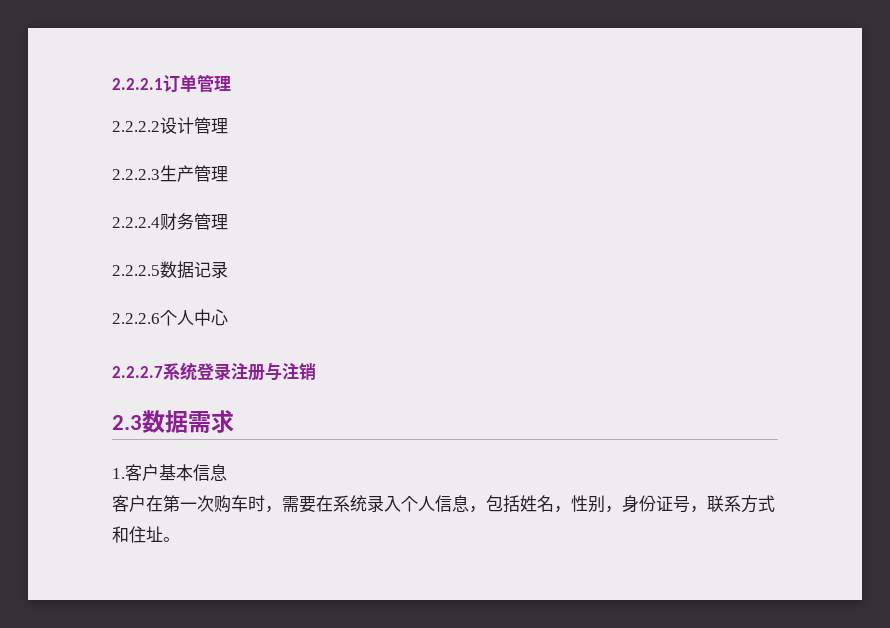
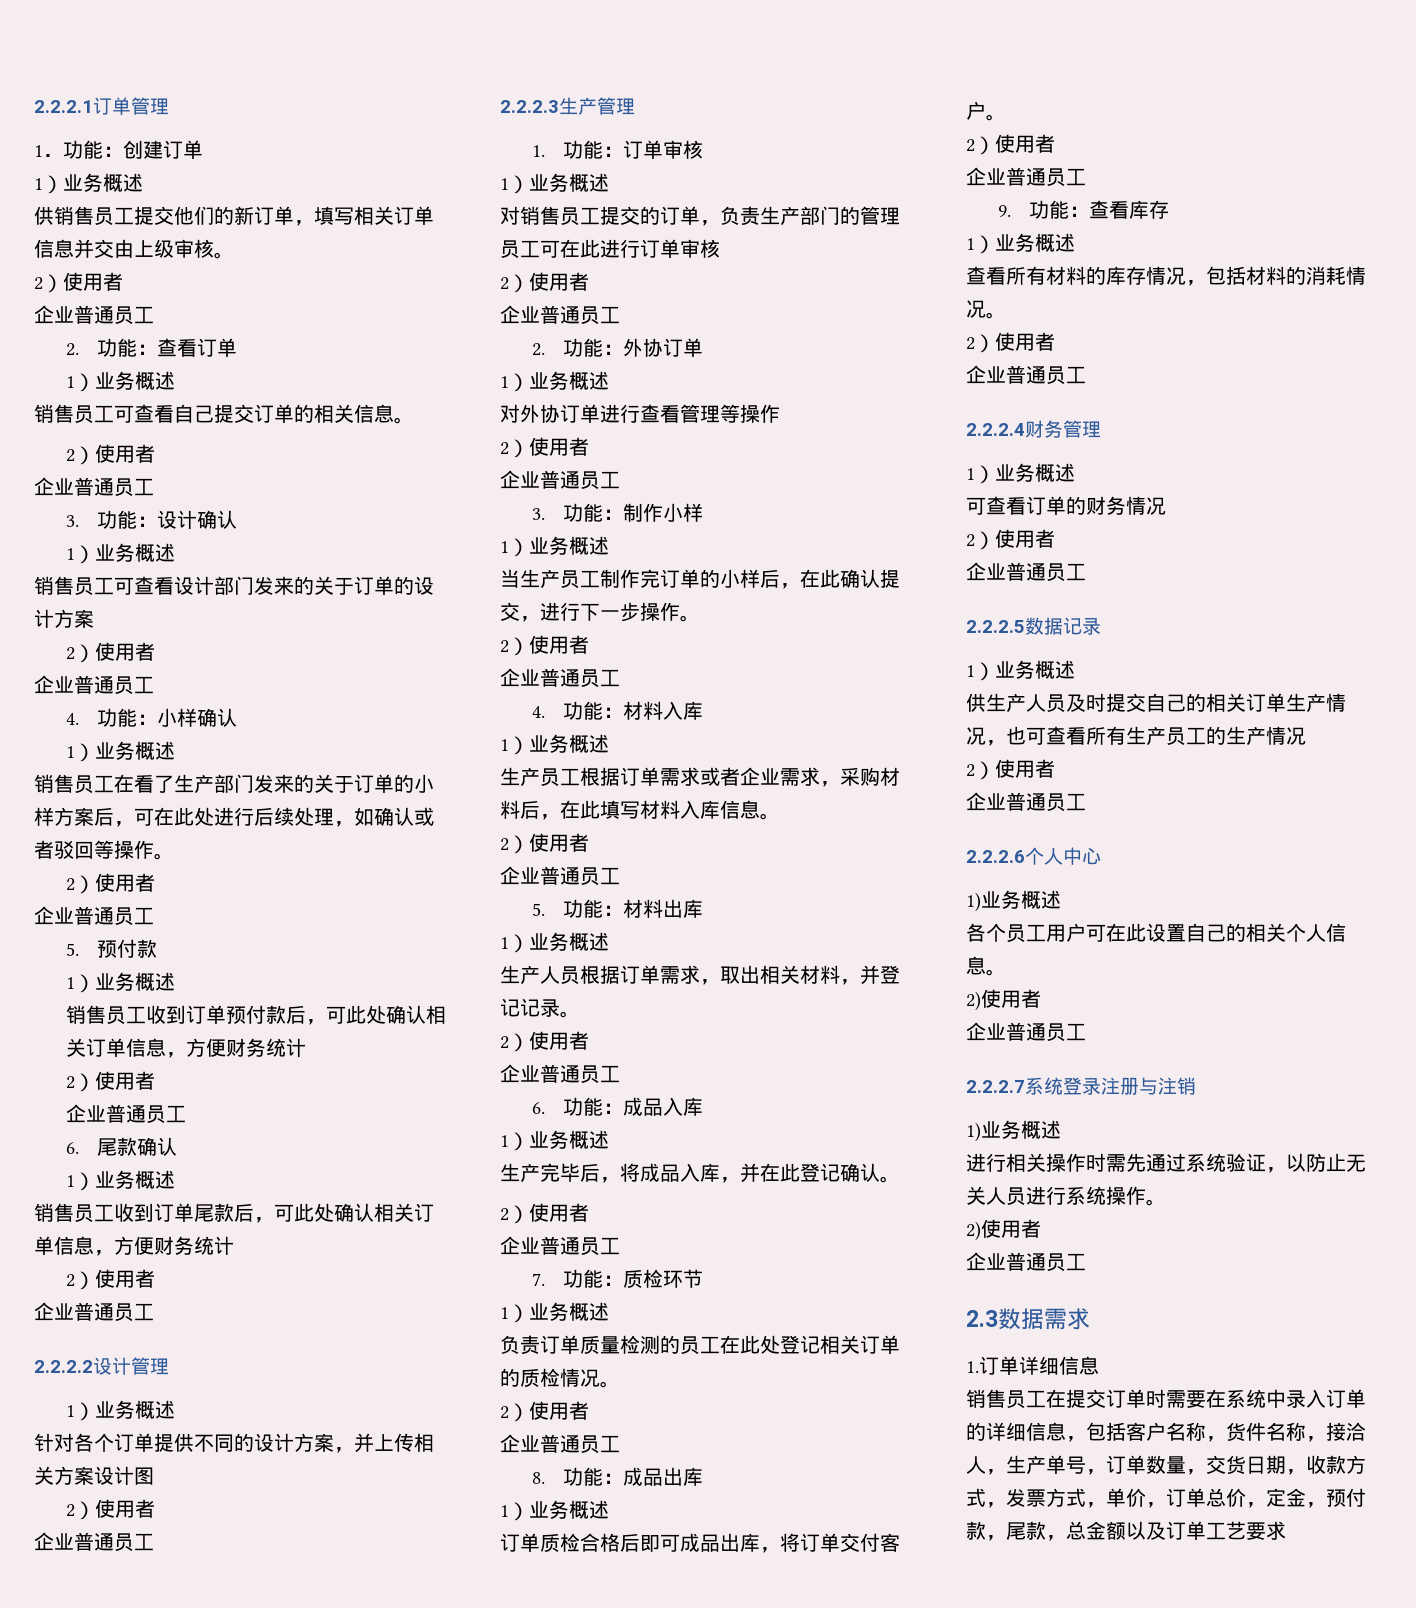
+ 1．功能：创建订单
+ 1）业务概述
+ 供销售员工提交他们的新订单，填写相关订单信息并交由上级审核。
+ 2）使用者
+ 企业普通员工
+ 2.功能：查看订单
+ 1）业务概述
+ 销售员工可查看自己提交订单的相关信息。
+ 2）使用者
+ 企业普通员工
+ 3.功能：设计确认
+ 1）业务概述
+ 销售员工可查看设计部门发来的关于订单的设计方案
+ 2）使用者
+ 企业普通员工
+ 4.功能：小样确认
+ 1）业务概述
+ 销售员工在看了生产部门发来的关于订单的小样方案后，可在此处进行后续处理，如确认或者驳回等操作。
+ 2）使用者
+ 企业普通员工
+ 5.预付款
+ 1）业务概述
+ 销售员工收到订单预付款后，可此处确认相关订单信息，方便财务统计
+ 2）使用者
+ 企业普通员工
+ 6.尾款确认
+ 1）业务概述
+ 销售员工收到订单尾款后，可此处确认相关订单信息，方便财务统计
+ 2）使用者
+ 企业普通员工
  2.2.2.2设计管理
+ 1）业务概述
+ 针对各个订单提供不同的设计方案，并上传相关方案设计图
+ 2）使用者
+ 企业普通员工
  2.2.2.3生产管理
+ 1.功能：订单审核
+ 1）业务概述
+ 对销售员工提交的订单，负责生产部门的管理员工可在此进行订单审核
+ 2）使用者
+ 企业普通员工
+ 2.功能：外协订单
+ 1）业务概述
+ 对外协订单进行查看管理等操作
+ 2）使用者
+ 企业普通员工
+ 3.功能：制作小样
+ 1）业务概述
+ 当生产员工制作完订单的小样后，在此确认提交，进行下一步操作。
+ 2）使用者
+ 企业普通员工
+ 4.功能：材料入库
+ 1）业务概述
+ 生产员工根据订单需求或者企业需求，采购材料后，在此填写材料入库信息。
+ 2）使用者
+ 企业普通员工
+ 5.功能：材料出库
+ 1）业务概述
+ 生产人员根据订单需求，取出相关材料，并登记记录。
+ 2）使用者
+ 企业普通员工
+ 6.功能：成品入库
+ 1）业务概述
+ 生产完毕后，将成品入库，并在此登记确认。
+ 2）使用者
+ 企业普通员工
+ 7.功能：质检环节
+ 1）业务概述
+ 负责订单质量检测的员工在此处登记相关订单的质检情况。
+ 2）使用者
+ 企业普通员工
+ 8.功能：成品出库
+ 1）业务概述
+ 订单质检合格后即可成品出库，将订单交付客户。
+ 2）使用者
+ 企业普通员工
+ 9.功能：查看库存
+ 1）业务概述
+ 查看所有材料的库存情况，包括材料的消耗情况。
+ 2）使用者
+ 企业普通员工
  2.2.2.4财务管理
+ 1）业务概述
+ 可查看订单的财务情况
+ 2）使用者
+ 企业普通员工
  2.2.2.5数据记录
+ 1）业务概述
+ 供生产人员及时提交自己的相关订单生产情况，也可查看所有生产员工的生产情况
+ 2）使用者
+ 企业普通员工
  2.2.2.6个人中心
+ 1)业务概述
+ 各个员工用户可在此设置自己的相关个人信息。
+ 2)使用者
+ 企业普通员工
  2.2.2.7系统登录注册与注销
+ 1)业务概述
+ 进行相关操作时需先通过系统验证，以防止无关人员进行系统操作。
+ 2)使用者
+ 企业普通员工
- 1.客户基本信息
+ 1.订单详细信息
- 客户在第一次购车时，需要在系统录入个人信息，包括姓名，性别，身份证号，联系方式和住址。
+ 销售员工在提交订单时需要在系统中录入订单的详细信息，包括客户名称，货件名称，接洽人，生产单号，订单数量，交货日期，收款方式，发票方式，单价，订单总价，定金，预付款，尾款，总金额以及订单工艺要求

